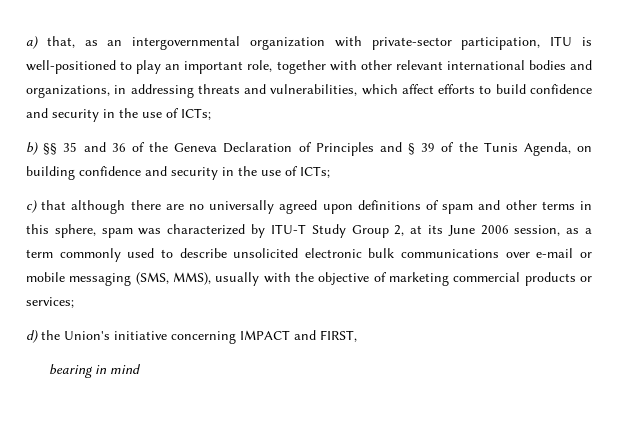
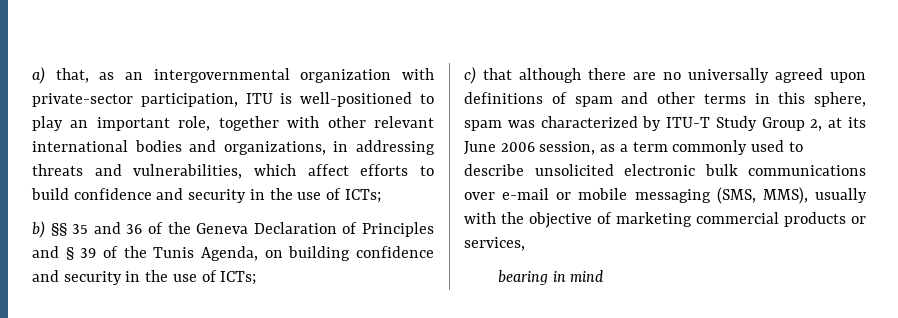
- c) that although there are no universally agreed upon definitions of spam and other terms in this sphere, spam was characterized by ITU-T Study Group 2, at its June 2006 session, as a term commonly used to describe unsolicited electronic bulk communications over e-mail or mobile messaging (SMS, MMS), usually with the objective of marketing commercial products or services;
- d) the Union's initiative concerning IMPACT and FIRST,
+ c) that although there are no universally agreed upon definitions of spam and other terms in this sphere, spam was characterized by ITU-T Study Group 2, at its June 2006 session, as a term commonly used to describe unsolicited electronic bulk communications over e-mail or mobile messaging (SMS, MMS), usually with the objective of marketing commercial products or services,

